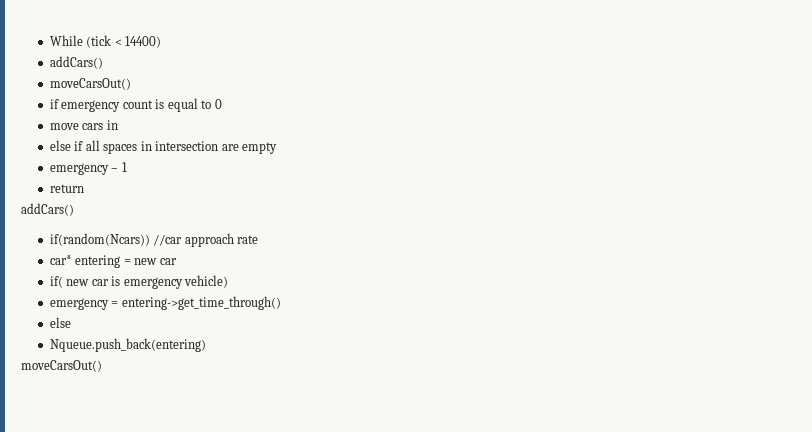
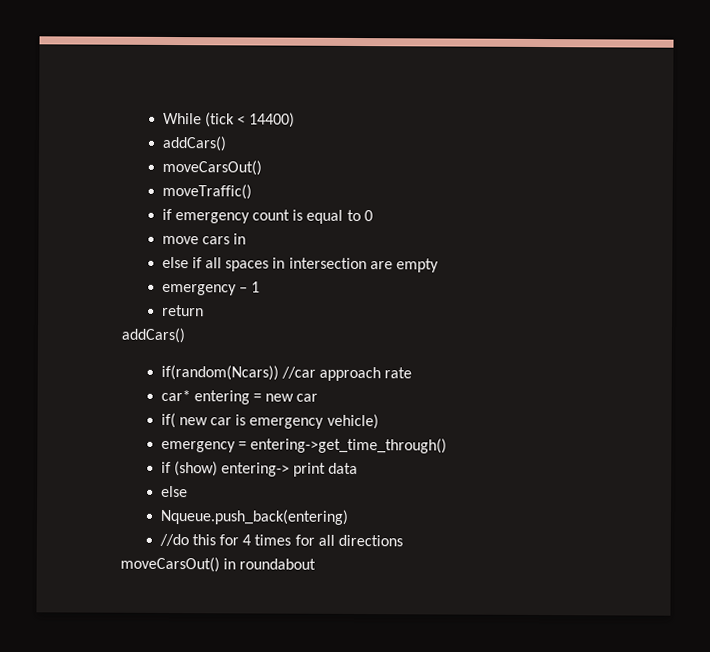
+ moveTraffic()
  emergency = entering->get_time_through()
+ if (show) entering-> print data
  else
  Nqueue.push_back(entering)
- moveCarsOut()
+ //do this for 4 times for all directions
+ moveCarsOut() in roundabout

